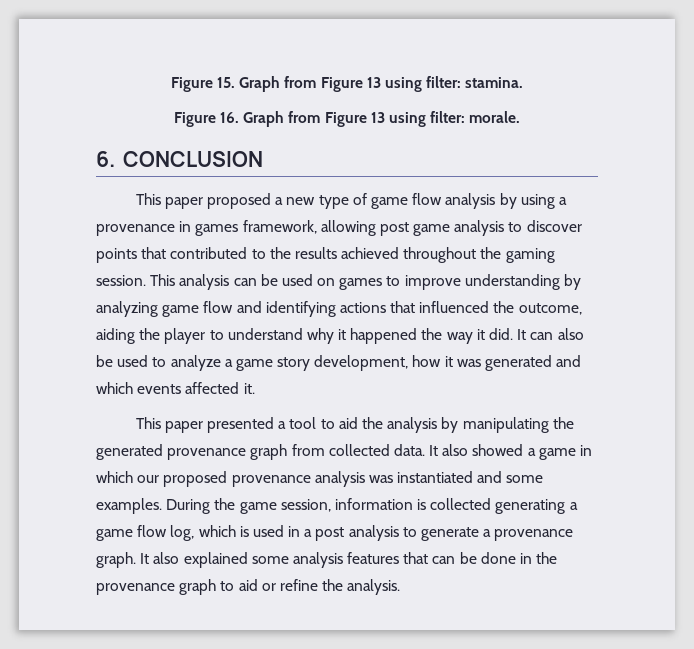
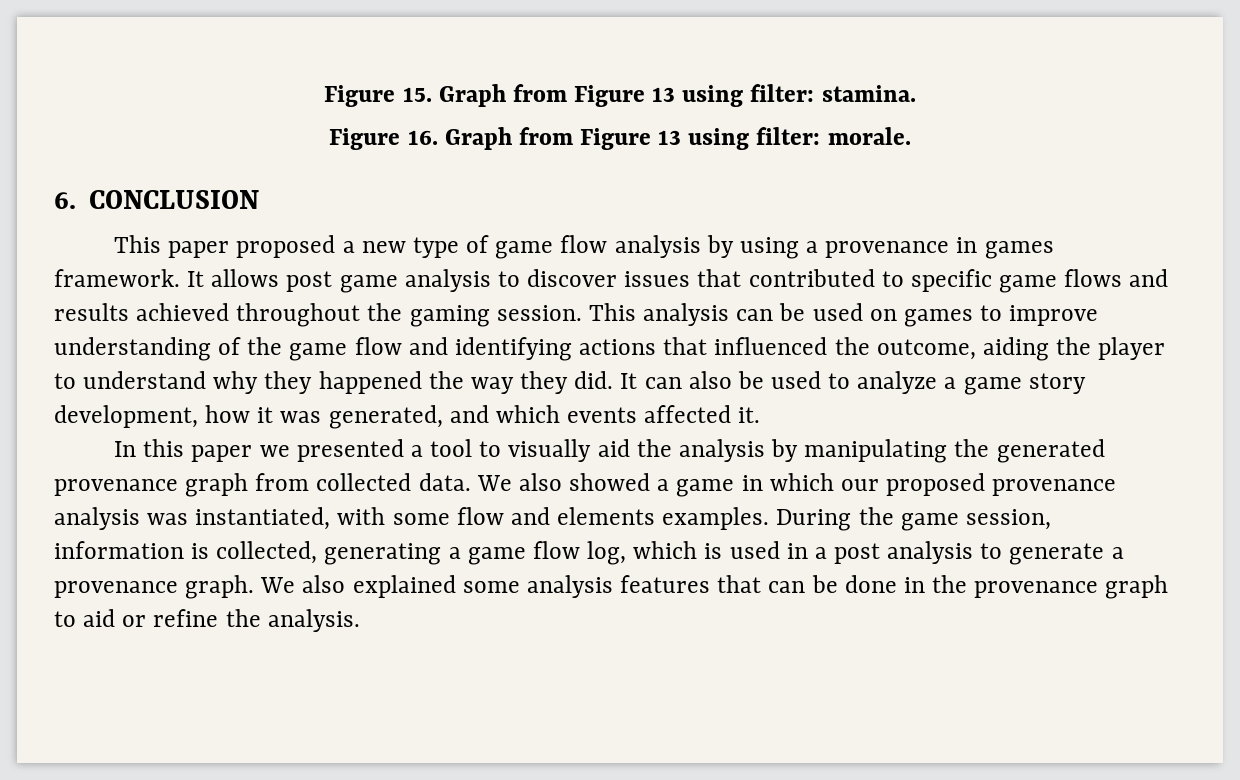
- This paper proposed a new type of game flow analysis by using a provenance in games framework, allowing post game analysis to discover points that contributed to the results achieved throughout the gaming session.
+ This paper proposed a new type of game flow analysis by using a provenance in games framework. It allows post game analysis to discover issues that contributed to specific game flows and results achieved throughout the gaming session.
- This analysis can be used on games to improve understanding by analyzing game flow and identifying actions that influenced the outcome, aiding the player to understand why it happened the way it did.
+ This analysis can be used on games to improve understanding of the game flow and identifying actions that influenced the outcome, aiding the player to understand why they happened the way they did.
- It can also be used to analyze a game story development, how it was generated and which events affected it.
+ It can also be used to analyze a game story development, how it was generated, and which events affected it.
- This paper presented a tool to aid the analysis by manipulating the generated provenance graph from collected data.
+ In this paper we presented a tool to visually aid the analysis by manipulating the generated provenance graph from collected data.
- It also showed a game in which our proposed provenance analysis was instantiated and some examples.
+ We also showed a game in which our proposed provenance analysis was instantiated, with some flow and elements examples.
- During the game session, information is collected generating a game flow log, which is used in a post analysis to generate a provenance graph.
+ During the game session, information is collected, generating a game flow log, which is used in a post analysis to generate a provenance graph.
- It also explained some analysis features that can be done in the provenance graph to aid or refine the analysis.
+ We also explained some analysis features that can be done in the provenance graph to aid or refine the analysis.

